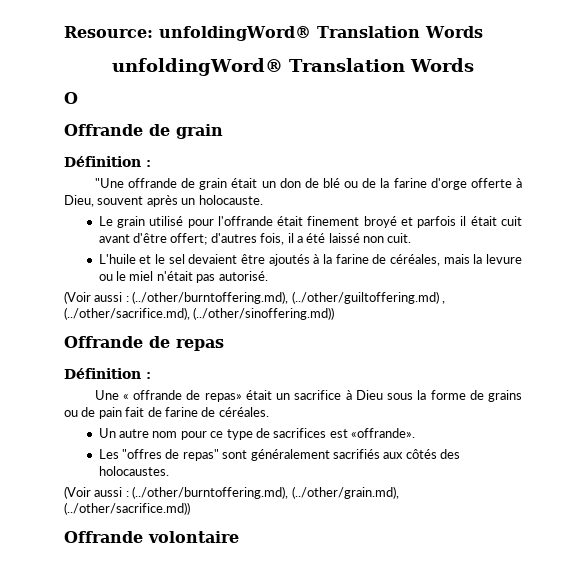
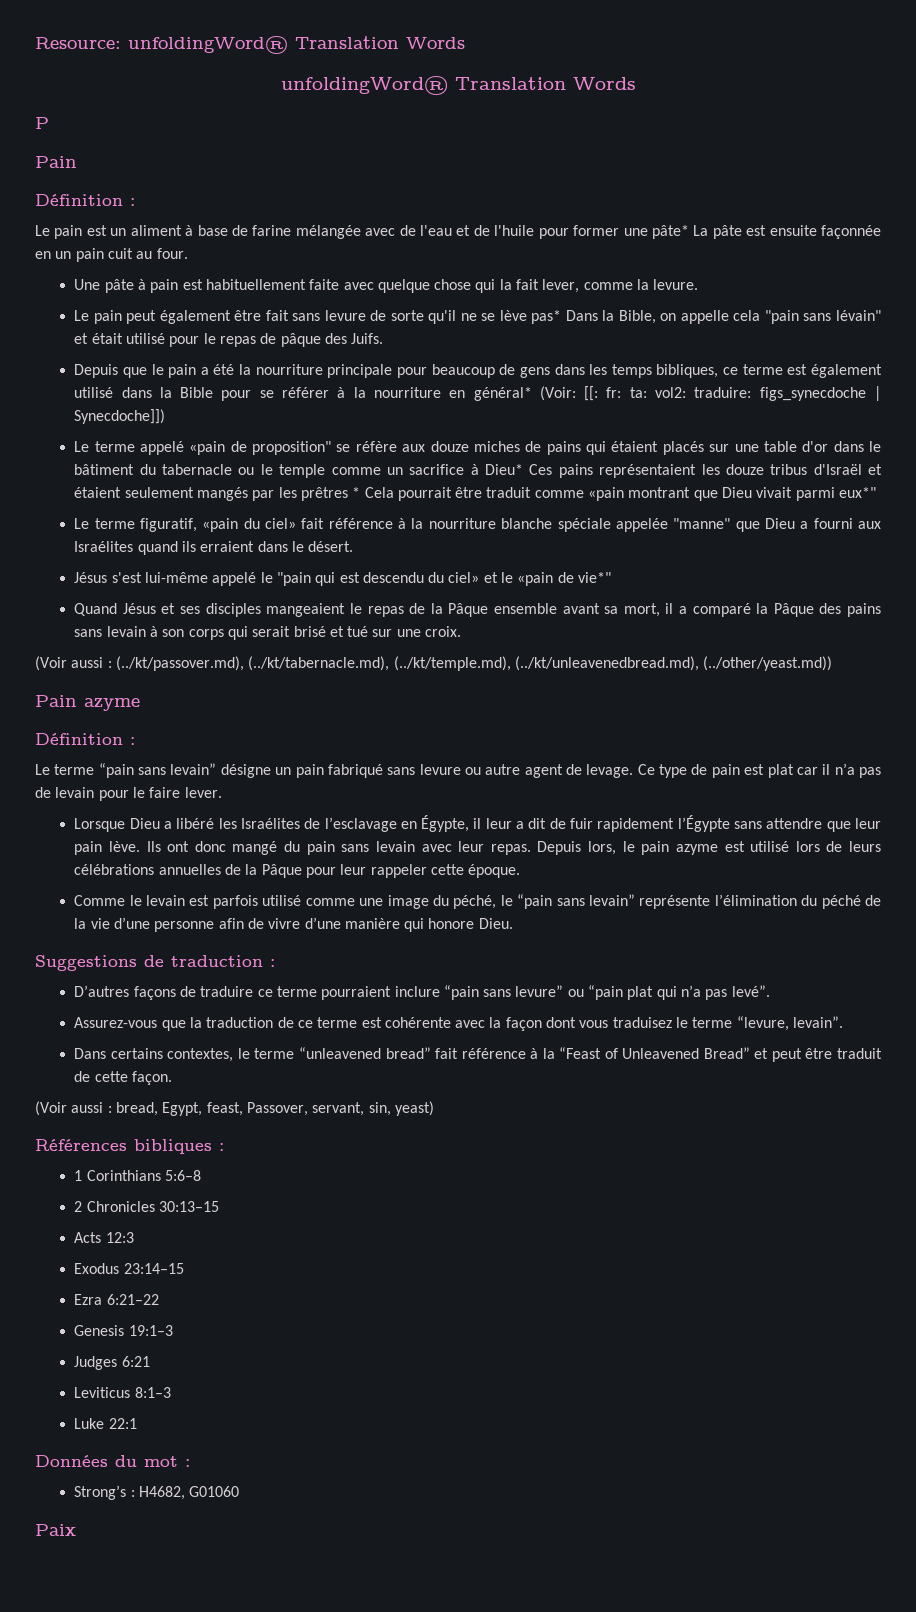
- O
- Offrande de grain
+ P
+ Pain
  Définition :
- "Une offrande de grain était un don de blé ou de la farine d'orge offerte à Dieu, souvent après un holocauste.
- Le grain utilisé pour l'offrande était finement broyé et parfois il était cuit avant d'être offert; d'autres fois, il a été laissé non cuit.
- L'huile et le sel devaient être ajoutés à la farine de céréales, mais la levure ou le miel n'était pas autorisé.
- (Voir aussi : (../other/burntoffering.md), (../other/guiltoffering.md) , (../other/sacrifice.md), (../other/sinoffering.md))
- Offrande de repas
+ Le pain est un aliment à base de farine mélangée avec de l'eau et de l'huile pour former une pâte* La pâte est ensuite façonnée en un pain cuit au four.
+ Une pâte à pain est habituellement faite avec quelque chose qui la fait lever, comme la levure.
+ Le pain peut également être fait sans levure de sorte qu'il ne se lève pas* Dans la Bible, on appelle cela "pain sans lévain" et était utilisé pour le repas de pâque des Juifs.
+ Depuis que le pain a été la nourriture principale pour beaucoup de gens dans les temps bibliques, ce terme est également utilisé dans la Bible pour se référer à la nourriture en général* (Voir: [[: fr: ta: vol2: traduire: figs_synecdoche | Synecdoche]])
+ Le terme appelé «pain de proposition" se réfère aux douze miches de pains qui étaient placés sur une table d'or dans le bâtiment du tabernacle ou le temple comme un sacrifice à Dieu* Ces pains représentaient les douze tribus d'Israël et étaient seulement mangés par les prêtres * Cela pourrait être traduit comme «pain montrant que Dieu vivait parmi eux*"
+ Le terme figuratif, «pain du ciel» fait référence à la nourriture blanche spéciale appelée "manne" que Dieu a fourni aux Israélites quand ils erraient dans le désert.
+ Jésus s'est lui-même appelé le "pain qui est descendu du ciel» et le «pain de vie*"
+ Quand Jésus et ses disciples mangeaient le repas de la Pâque ensemble avant sa mort, il a comparé la Pâque des pains sans levain à son corps qui serait brisé et tué sur une croix.
+ (Voir aussi : (../kt/passover.md), (../kt/tabernacle.md), (../kt/temple.md), (../kt/unleavenedbread.md), (../other/yeast.md))
+ Pain azyme
  Définition :
- Une « offrande de repas» était un sacrifice à Dieu sous la forme de grains ou de pain fait de farine de céréales.
- Un autre nom pour ce type de sacrifices est «offrande».
- Les "offres de repas" sont généralement sacrifiés aux côtés des holocaustes.
- (Voir aussi : (../other/burntoffering.md), (../other/grain.md), (../other/sacrifice.md))
- Offrande volontaire
+ Le terme “pain sans levain” désigne un pain fabriqué sans levure ou autre agent de levage. Ce type de pain est plat car il n’a pas de levain pour le faire lever.
+ Lorsque Dieu a libéré les Israélites de l’esclavage en Égypte, il leur a dit de fuir rapidement l’Égypte sans attendre que leur pain lève. Ils ont donc mangé du pain sans levain avec leur repas. Depuis lors, le pain azyme est utilisé lors de leurs célébrations annuelles de la Pâque pour leur rappeler cette époque.
+ Comme le levain est parfois utilisé comme une image du péché, le “pain sans levain” représente l’élimination du péché de la vie d’une personne afin de vivre d’une manière qui honore Dieu.
+ Suggestions de traduction :
+ D’autres façons de traduire ce terme pourraient inclure “pain sans levure” ou “pain plat qui n’a pas levé”.
+ Assurez-vous que la traduction de ce terme est cohérente avec la façon dont vous traduisez le terme “levure, levain”.
+ Dans certains contextes, le terme “unleavened bread” fait référence à la “Feast of Unleavened Bread” et peut être traduit de cette façon.
+ (Voir aussi : bread, Egypt, feast, Passover, servant, sin, yeast)
+ Références bibliques :
+ 1 Corinthians 5:6–8
+ 2 Chronicles 30:13–15
+ Acts 12:3
+ Exodus 23:14–15
+ Ezra 6:21–22
+ Genesis 19:1–3
+ Judges 6:21
+ Leviticus 8:1–3
+ Luke 22:1
+ Données du mot :
+ Strong’s : H4682, G01060
+ Paix

